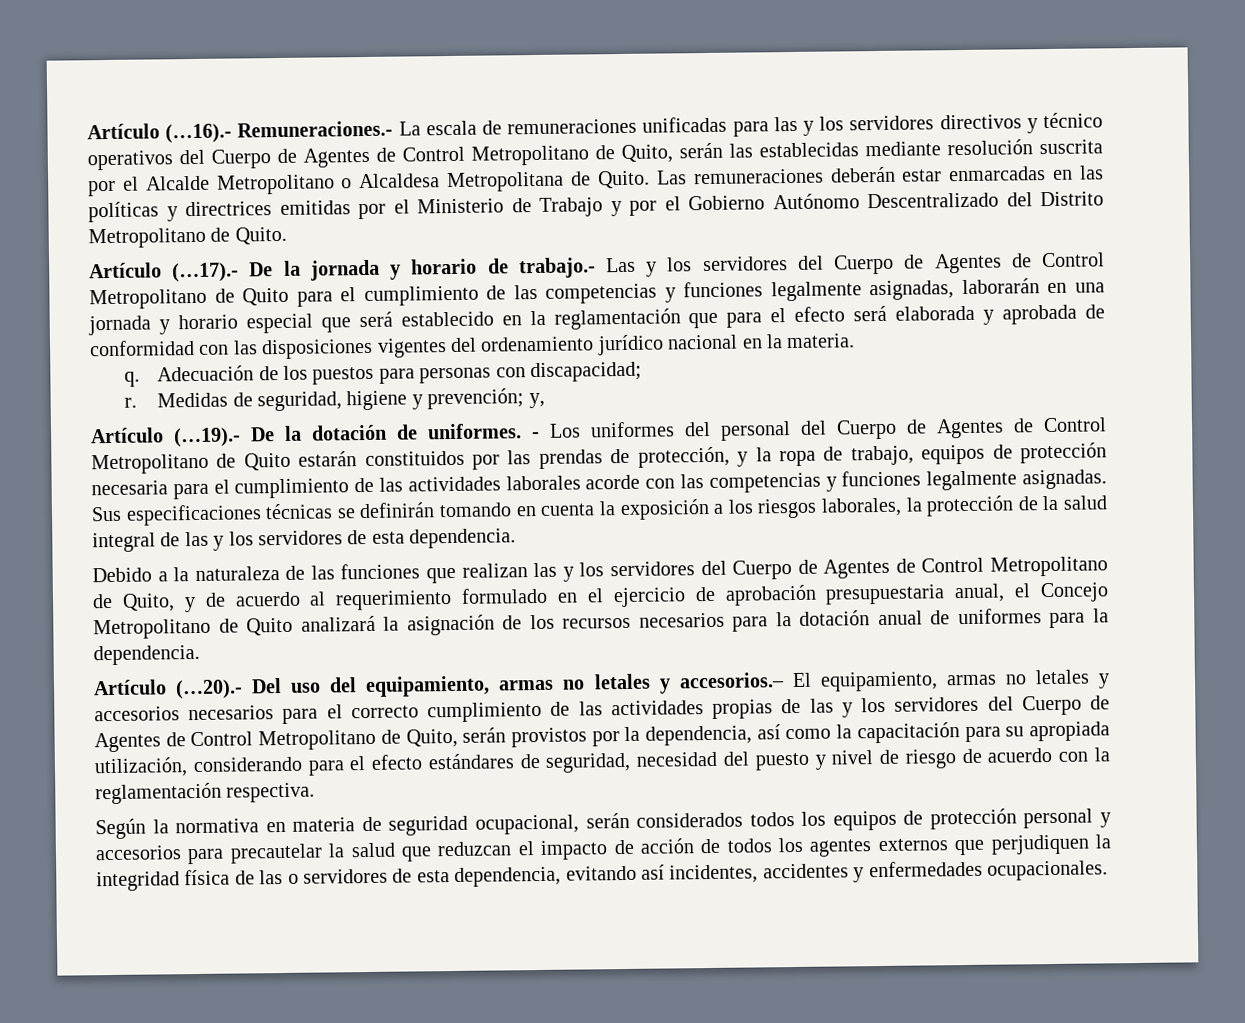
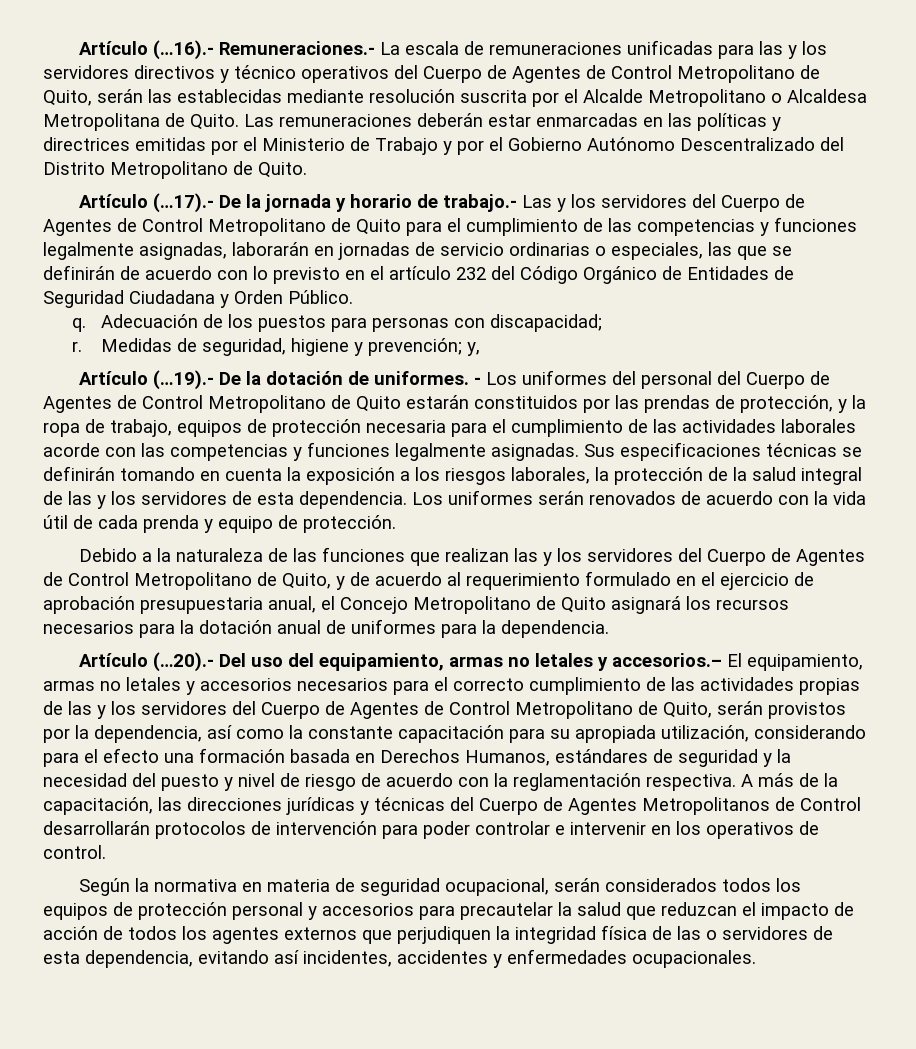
- Artículo (…17).- De la jornada y horario de trabajo.- Las y los servidores del Cuerpo de Agentes de Control Metropolitano de Quito para el cumplimiento de las competencias y funciones legalmente asignadas, laborarán en una jornada y horario especial que será establecido en la reglamentación que para el efecto será elaborada y aprobada de conformidad con las disposiciones vigentes del ordenamiento jurídico nacional en la materia.
+ Artículo (…17).- De la jornada y horario de trabajo.- Las y los servidores del Cuerpo de Agentes de Control Metropolitano de Quito para el cumplimiento de las competencias y funciones legalmente asignadas, laborarán en jornadas de servicio ordinarias o especiales, las que se definirán de acuerdo con lo previsto en el artículo 232 del Código Orgánico de Entidades de Seguridad Ciudadana y Orden Público.
+ Los uniformes serán renovados de acuerdo con la vida útil de cada prenda y equipo de protección.
- Debido a la naturaleza de las funciones que realizan las y los servidores del Cuerpo de Agentes de Control Metropolitano de Quito, y de acuerdo al requerimiento formulado en el ejercicio de aprobación presupuestaria anual, el Concejo Metropolitano de Quito analizará la asignación de los recursos necesarios para la dotación anual de uniformes para la dependencia.
+ Debido a la naturaleza de las funciones que realizan las y los servidores del Cuerpo de Agentes de Control Metropolitano de Quito, y de acuerdo al requerimiento formulado en el ejercicio de aprobación presupuestaria anual, el Concejo Metropolitano de Quito asignará los recursos necesarios para la dotación anual de uniformes para la dependencia.
- Artículo (…20).- Del uso del equipamiento, armas no letales y accesorios.– El equipamiento, armas no letales y accesorios necesarios para el correcto cumplimiento de las actividades propias de las y los servidores del Cuerpo de Agentes de Control Metropolitano de Quito, serán provistos por la dependencia, así como la capacitación para su apropiada utilización, considerando para el efecto estándares de seguridad, necesidad del puesto y nivel de riesgo de acuerdo con la reglamentación respectiva.
+ Artículo (…20).- Del uso del equipamiento, armas no letales y accesorios.– El equipamiento, armas no letales y accesorios necesarios para el correcto cumplimiento de las actividades propias de las y los servidores del Cuerpo de Agentes de Control Metropolitano de Quito, serán provistos por la dependencia, así como la constante capacitación para su apropiada utilización, considerando para el efecto una formación basada en Derechos Humanos, estándares de seguridad y la necesidad del puesto y nivel de riesgo de acuerdo con la reglamentación respectiva. A más de la capacitación, las direcciones jurídicas y técnicas del Cuerpo de Agentes Metropolitanos de Control desarrollarán protocolos de intervención para poder controlar e intervenir en los operativos de control.

